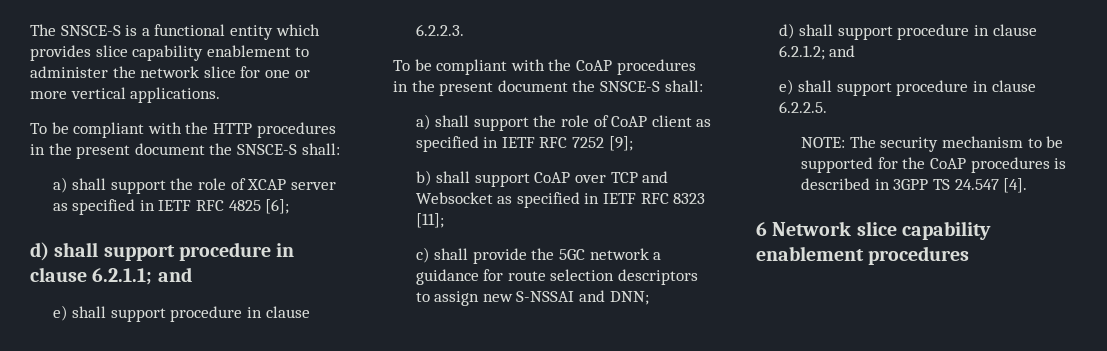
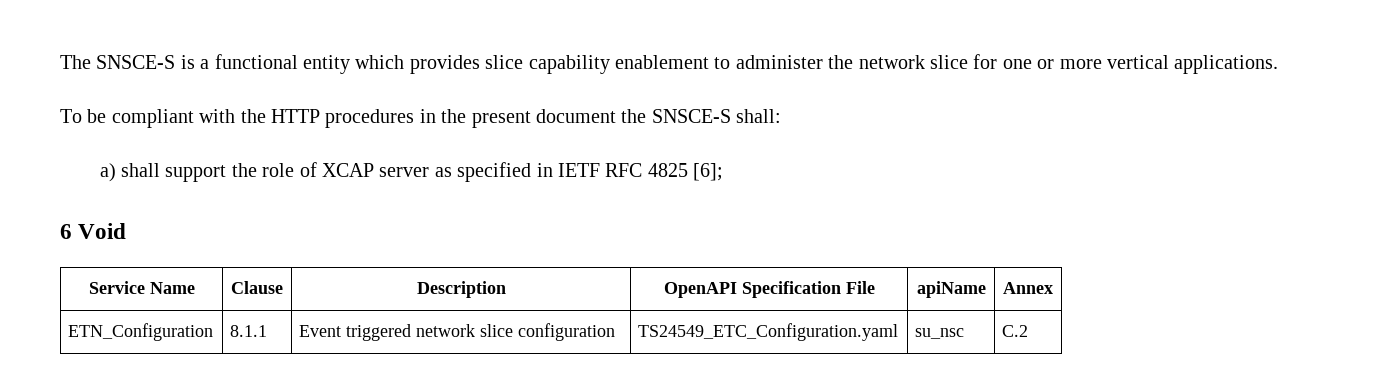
- d) shall support procedure in clause 6.2.1.1; and
- e) shall support procedure in clause 6.2.2.3.
- To be compliant with the CoAP procedures in the present document the SNSCE-S shall:
- a) shall support the role of CoAP client as specified in IETF RFC 7252 [9];
- b) shall support CoAP over TCP and Websocket as specified in IETF RFC 8323 [11];
- c) shall provide the 5GC network a guidance for route selection descriptors to assign new S-NSSAI and DNN;
- d) shall support procedure in clause 6.2.1.2; and
- e) shall support procedure in clause 6.2.2.5.
- NOTE: The security mechanism to be supported for the CoAP procedures is described in 3GPP TS 24.547 [4].
- 6 Network slice capability enablement procedures
+ 6 Void
+ Service Name | Clause | Description | OpenAPI Specification File | apiName | Annex
+ ETN_Configuration | 8.1.1 | Event triggered network slice configuration | TS24549_ETC_Configuration.yaml | su_nsc | C.2

